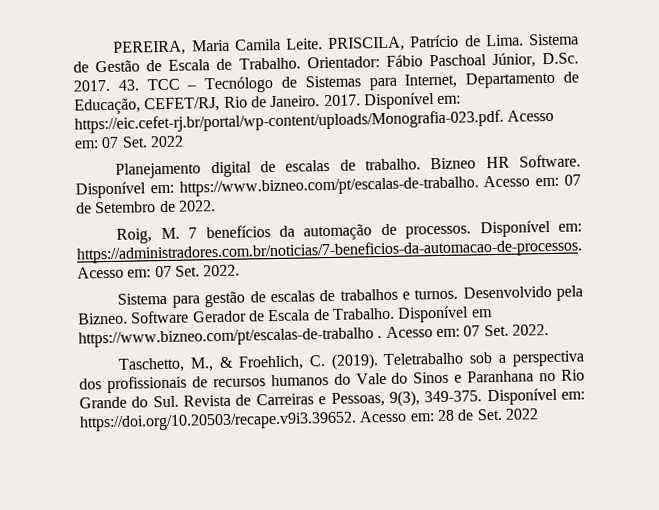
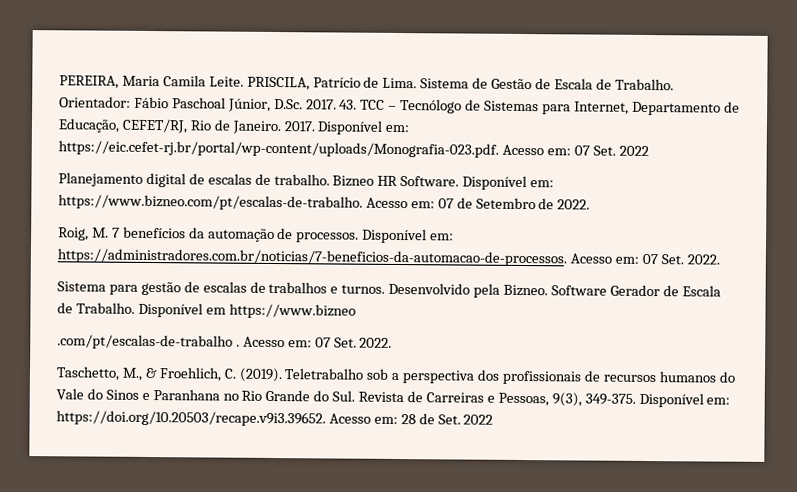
- Disponível em https://www.bizneo.com/pt/escalas-de-trabalho .
+ Disponível em https://www.bizneo
+ .com/pt/escalas-de-trabalho .

